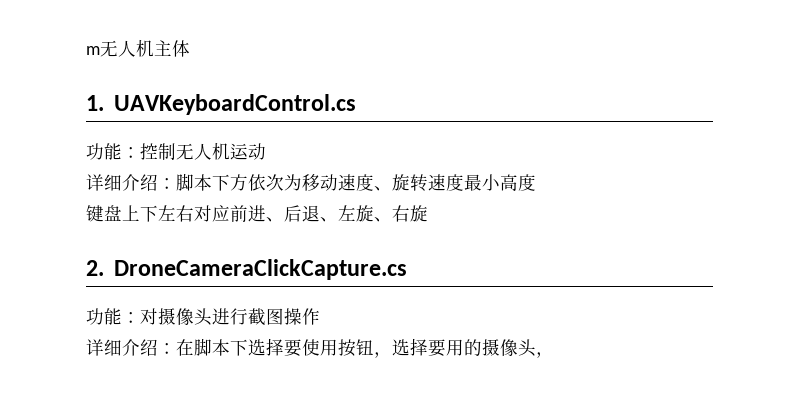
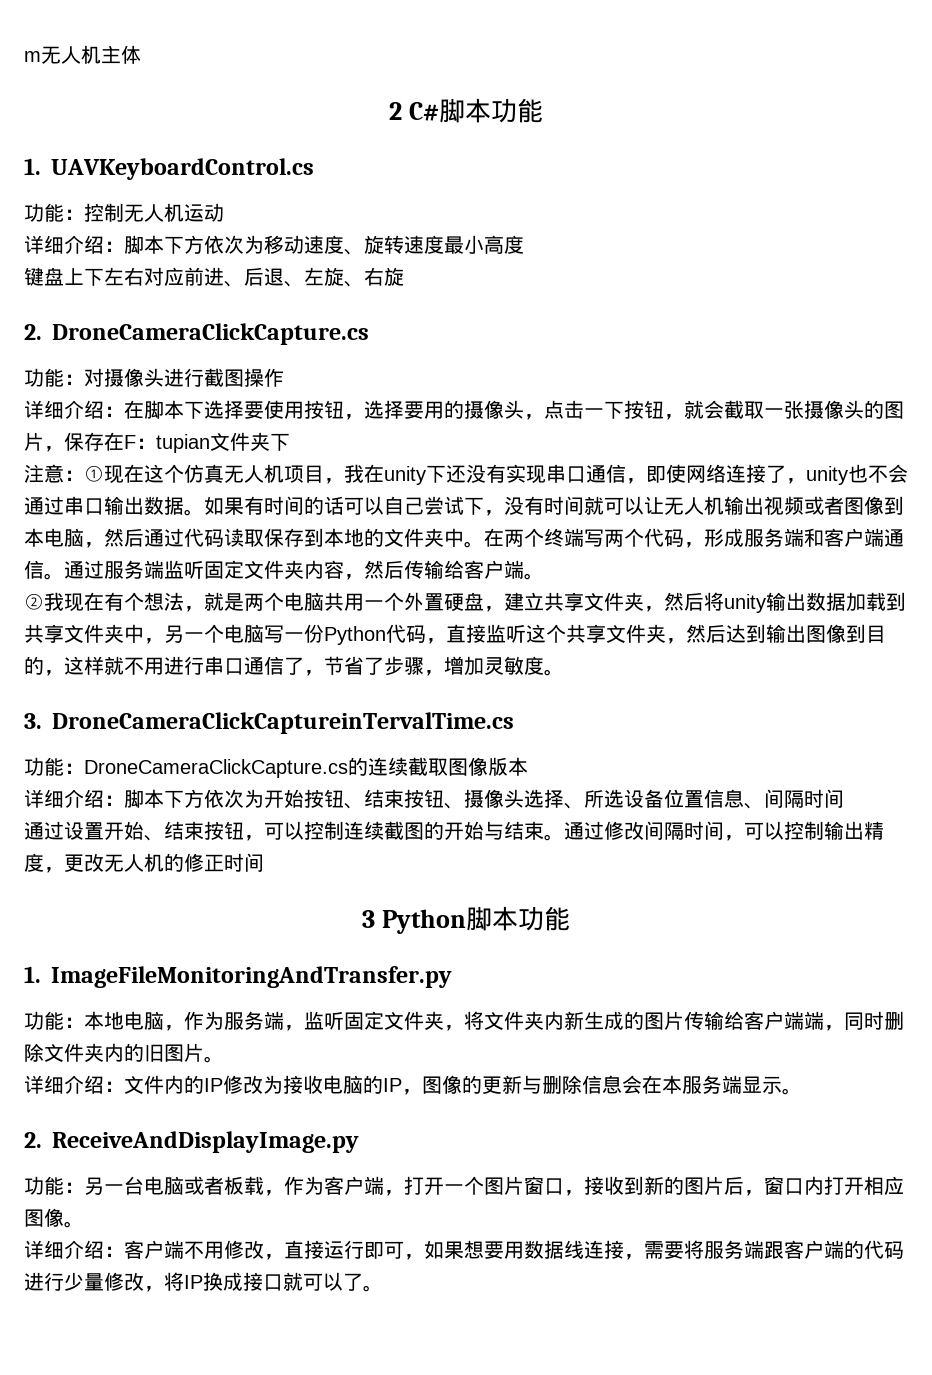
+ 2 C#脚本功能
- 详细介绍：在脚本下选择要使用按钮，选择要用的摄像头，
+ 详细介绍：在脚本下选择要使用按钮，选择要用的摄像头，点击一下按钮，就会截取一张摄像头的图片，保存在F：tupian文件夹下
+ 注意：①现在这个仿真无人机项目，我在unity下还没有实现串口通信，即使网络连接了，unity也不会通过串口输出数据。如果有时间的话可以自己尝试下，没有时间就可以让无人机输出视频或者图像到本电脑，然后通过代码读取保存到本地的文件夹中。在两个终端写两个代码，形成服务端和客户端通信。通过服务端监听固定文件夹内容，然后传输给客户端。
+ ②我现在有个想法，就是两个电脑共用一个外置硬盘，建立共享文件夹，然后将unity输出数据加载到共享文件夹中，另一个电脑写一份Python代码，直接监听这个共享文件夹，然后达到输出图像到目的，这样就不用进行串口通信了，节省了步骤，增加灵敏度。
+ 3. DroneCameraClickCaptureinTervalTime.cs
+ 功能：DroneCameraClickCapture.cs的连续截取图像版本
+ 详细介绍：脚本下方依次为开始按钮、结束按钮、摄像头选择、所选设备位置信息、间隔时间
+ 通过设置开始、结束按钮，可以控制连续截图的开始与结束。通过修改间隔时间，可以控制输出精度，更改无人机的修正时间
+ 3 Python脚本功能
+ 1. ImageFileMonitoringAndTransfer.py
+ 功能：本地电脑，作为服务端，监听固定文件夹，将文件夹内新生成的图片传输给客户端端，同时删除文件夹内的旧图片。
+ 详细介绍：文件内的IP修改为接收电脑的IP，图像的更新与删除信息会在本服务端显示。
+ 2. ReceiveAndDisplayImage.py
+ 功能：另一台电脑或者板载，作为客户端，打开一个图片窗口，接收到新的图片后，窗口内打开相应图像。
+ 详细介绍：客户端不用修改，直接运行即可，如果想要用数据线连接，需要将服务端跟客户端的代码进行少量修改，将IP换成接口就可以了。

